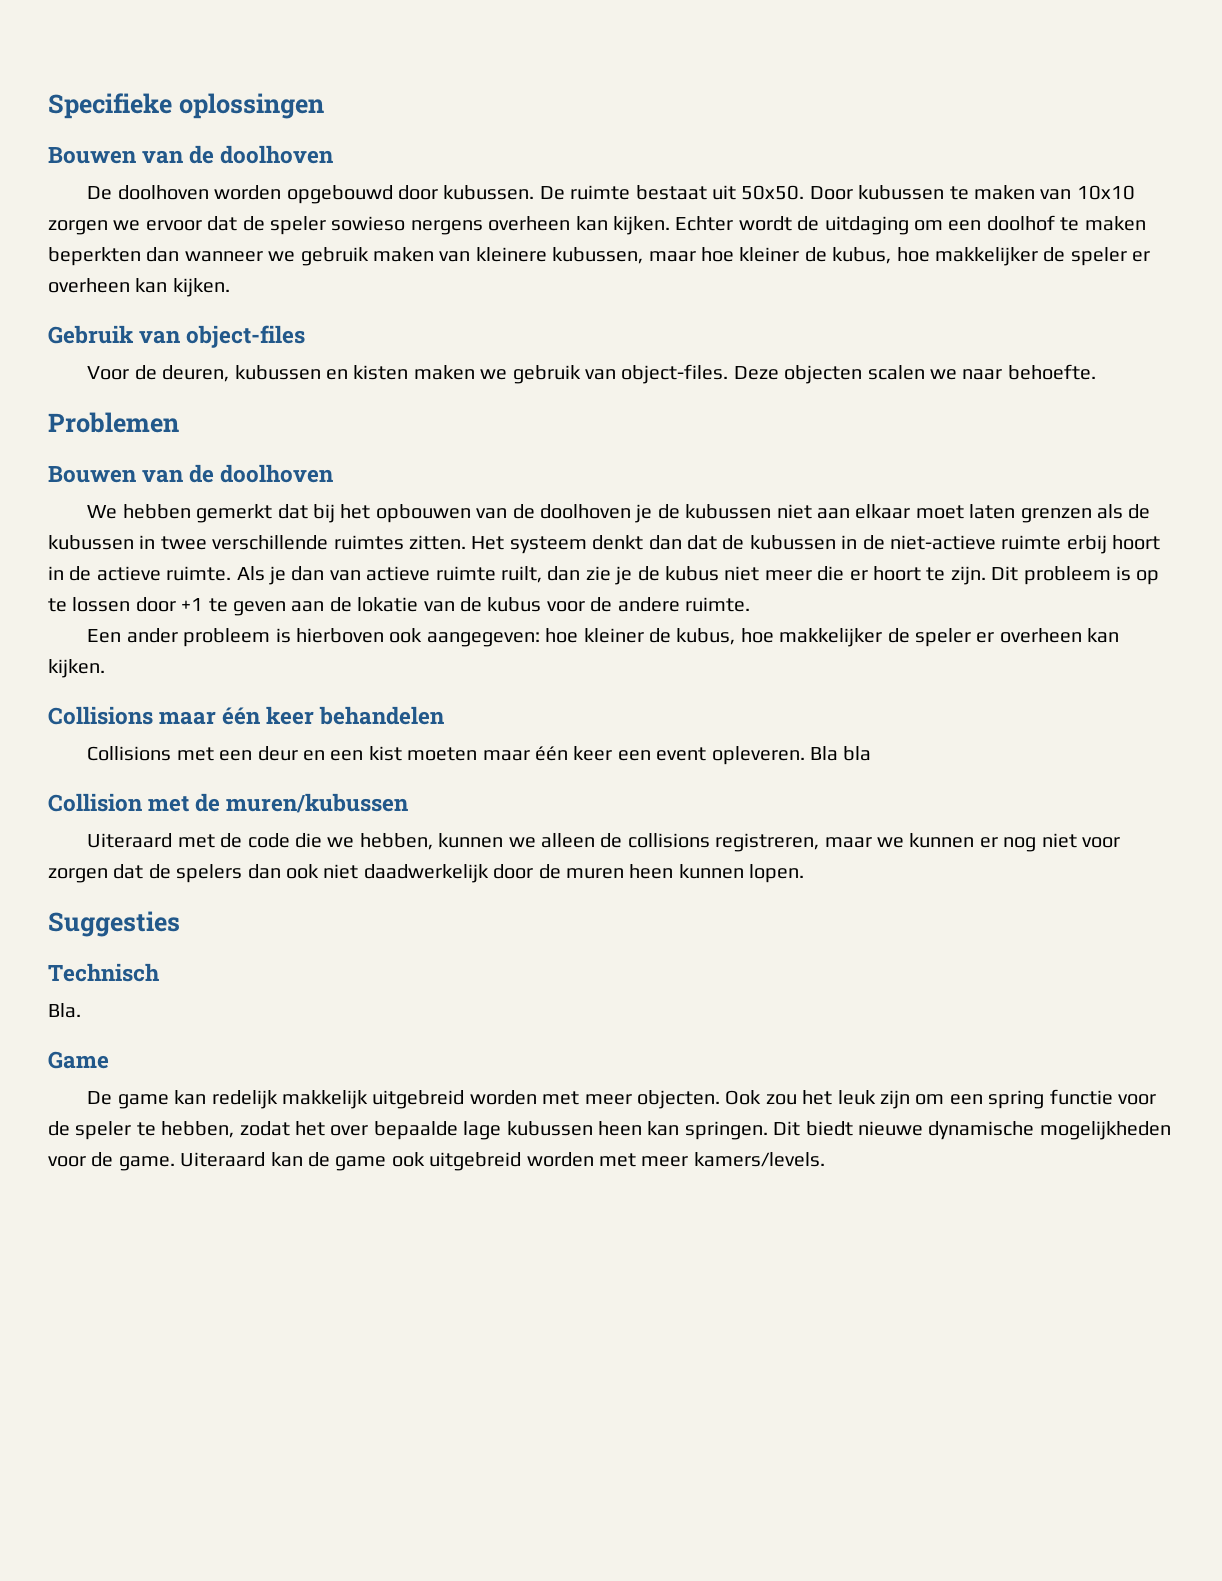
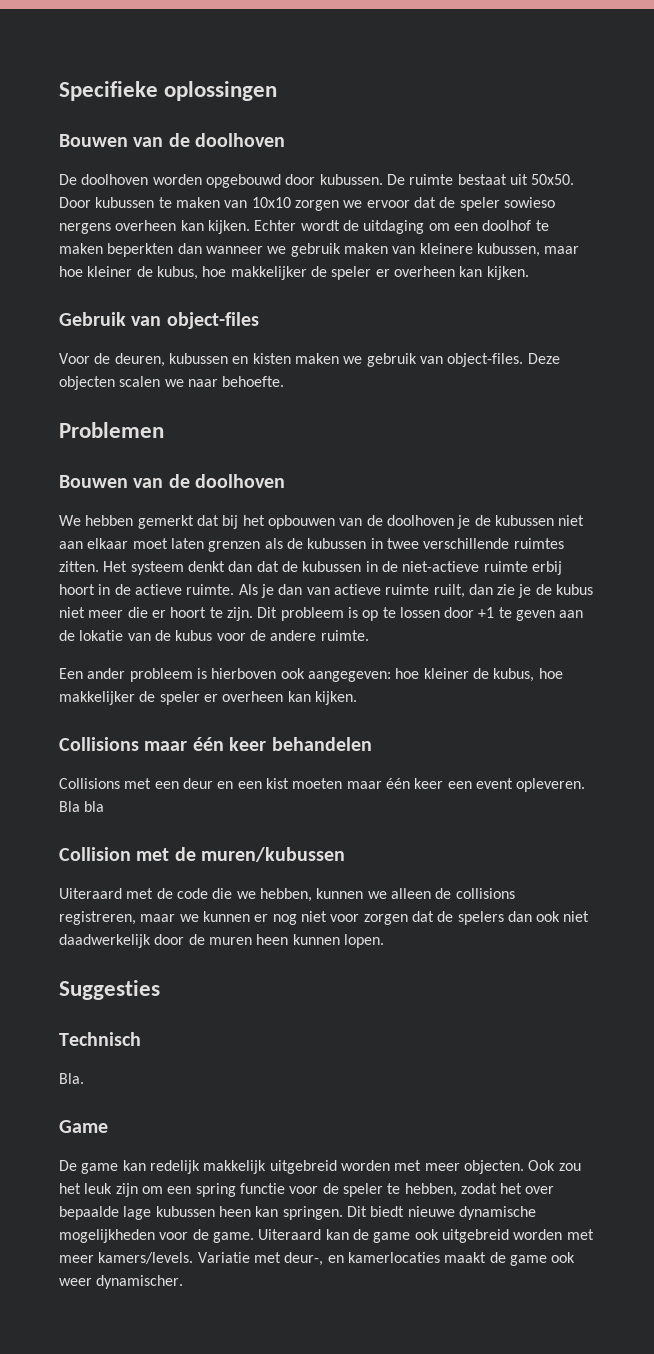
+ Variatie met deur-, en kamerlocaties maakt de game ook weer dynamischer.

